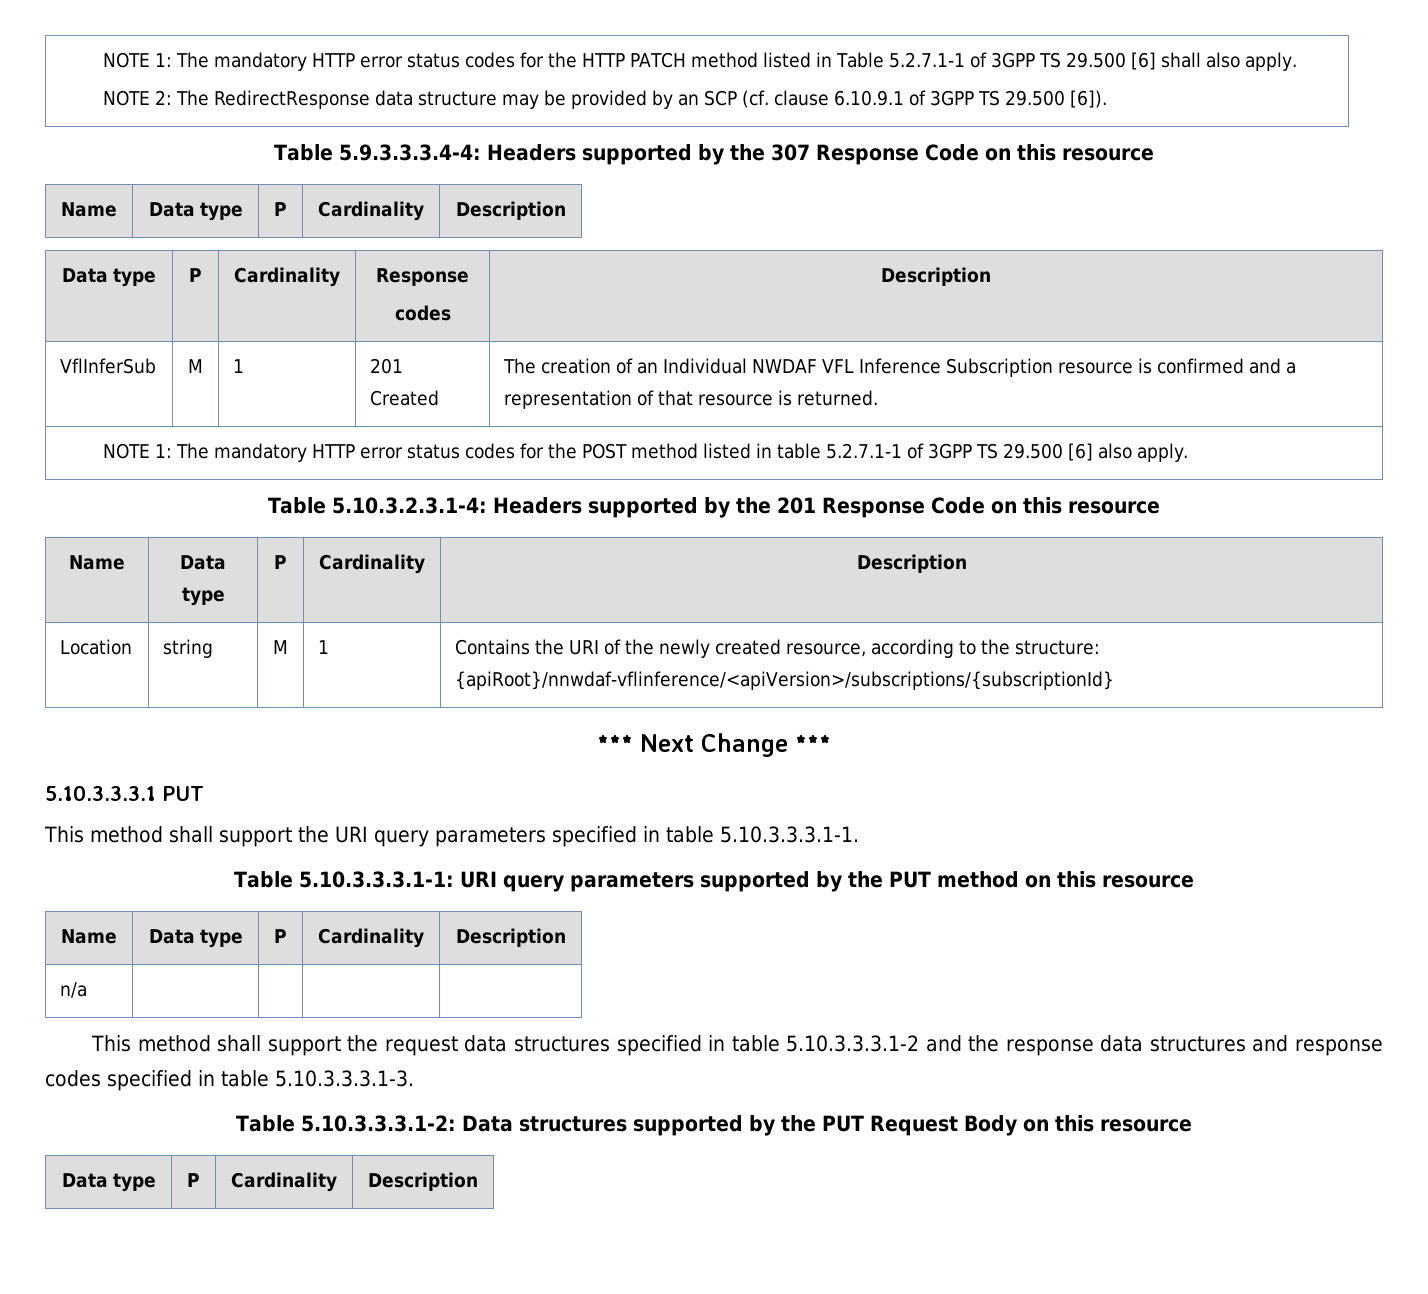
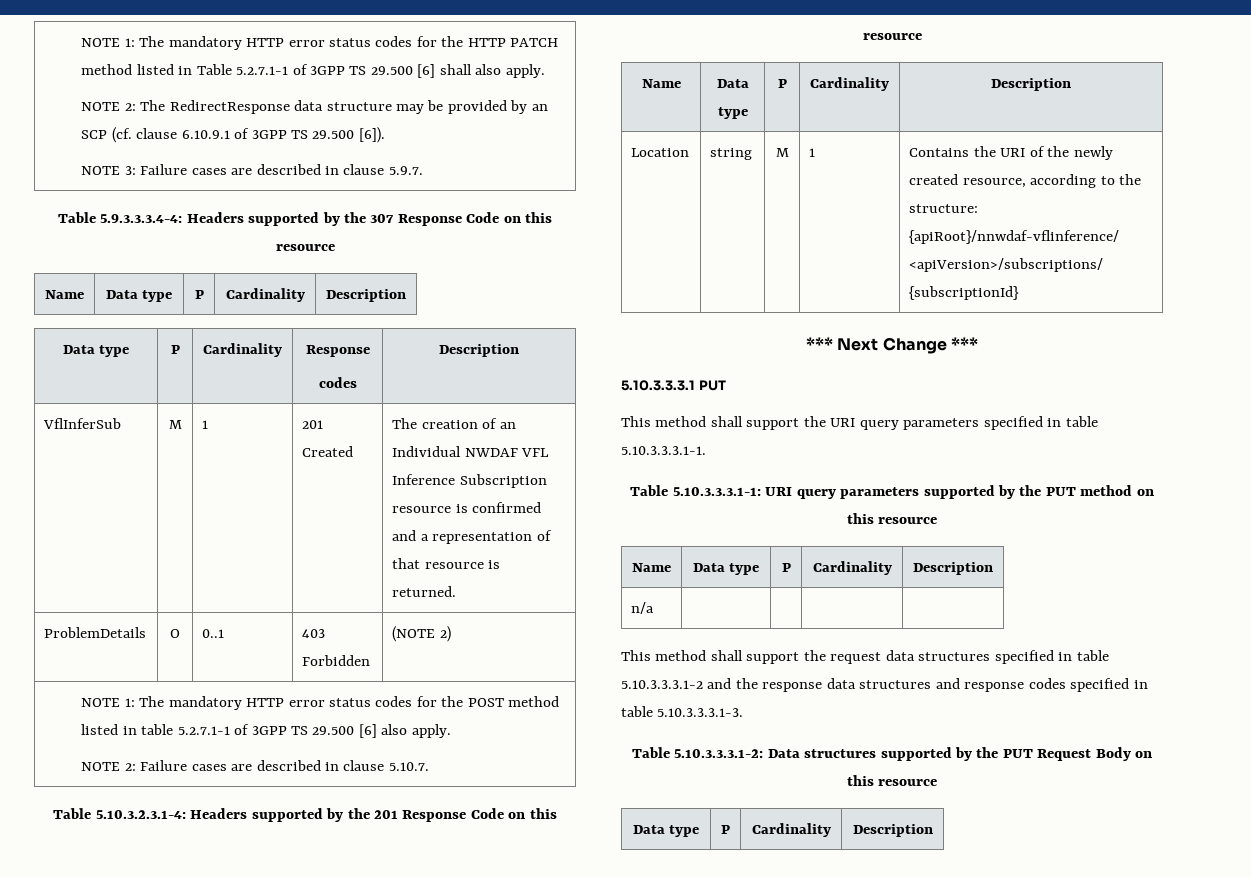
+ NOTE 3: Failure cases are described in clause 5.9.7.
+ ProblemDetails | O | 0..1 | 403 Forbidden | (NOTE 2)
  NOTE 1: The mandatory HTTP error status codes for the POST method listed in table 5.2.7.1-1 of 3GPP TS 29.500 [6] also apply.
+ NOTE 2: Failure cases are described in clause 5.10.7.

